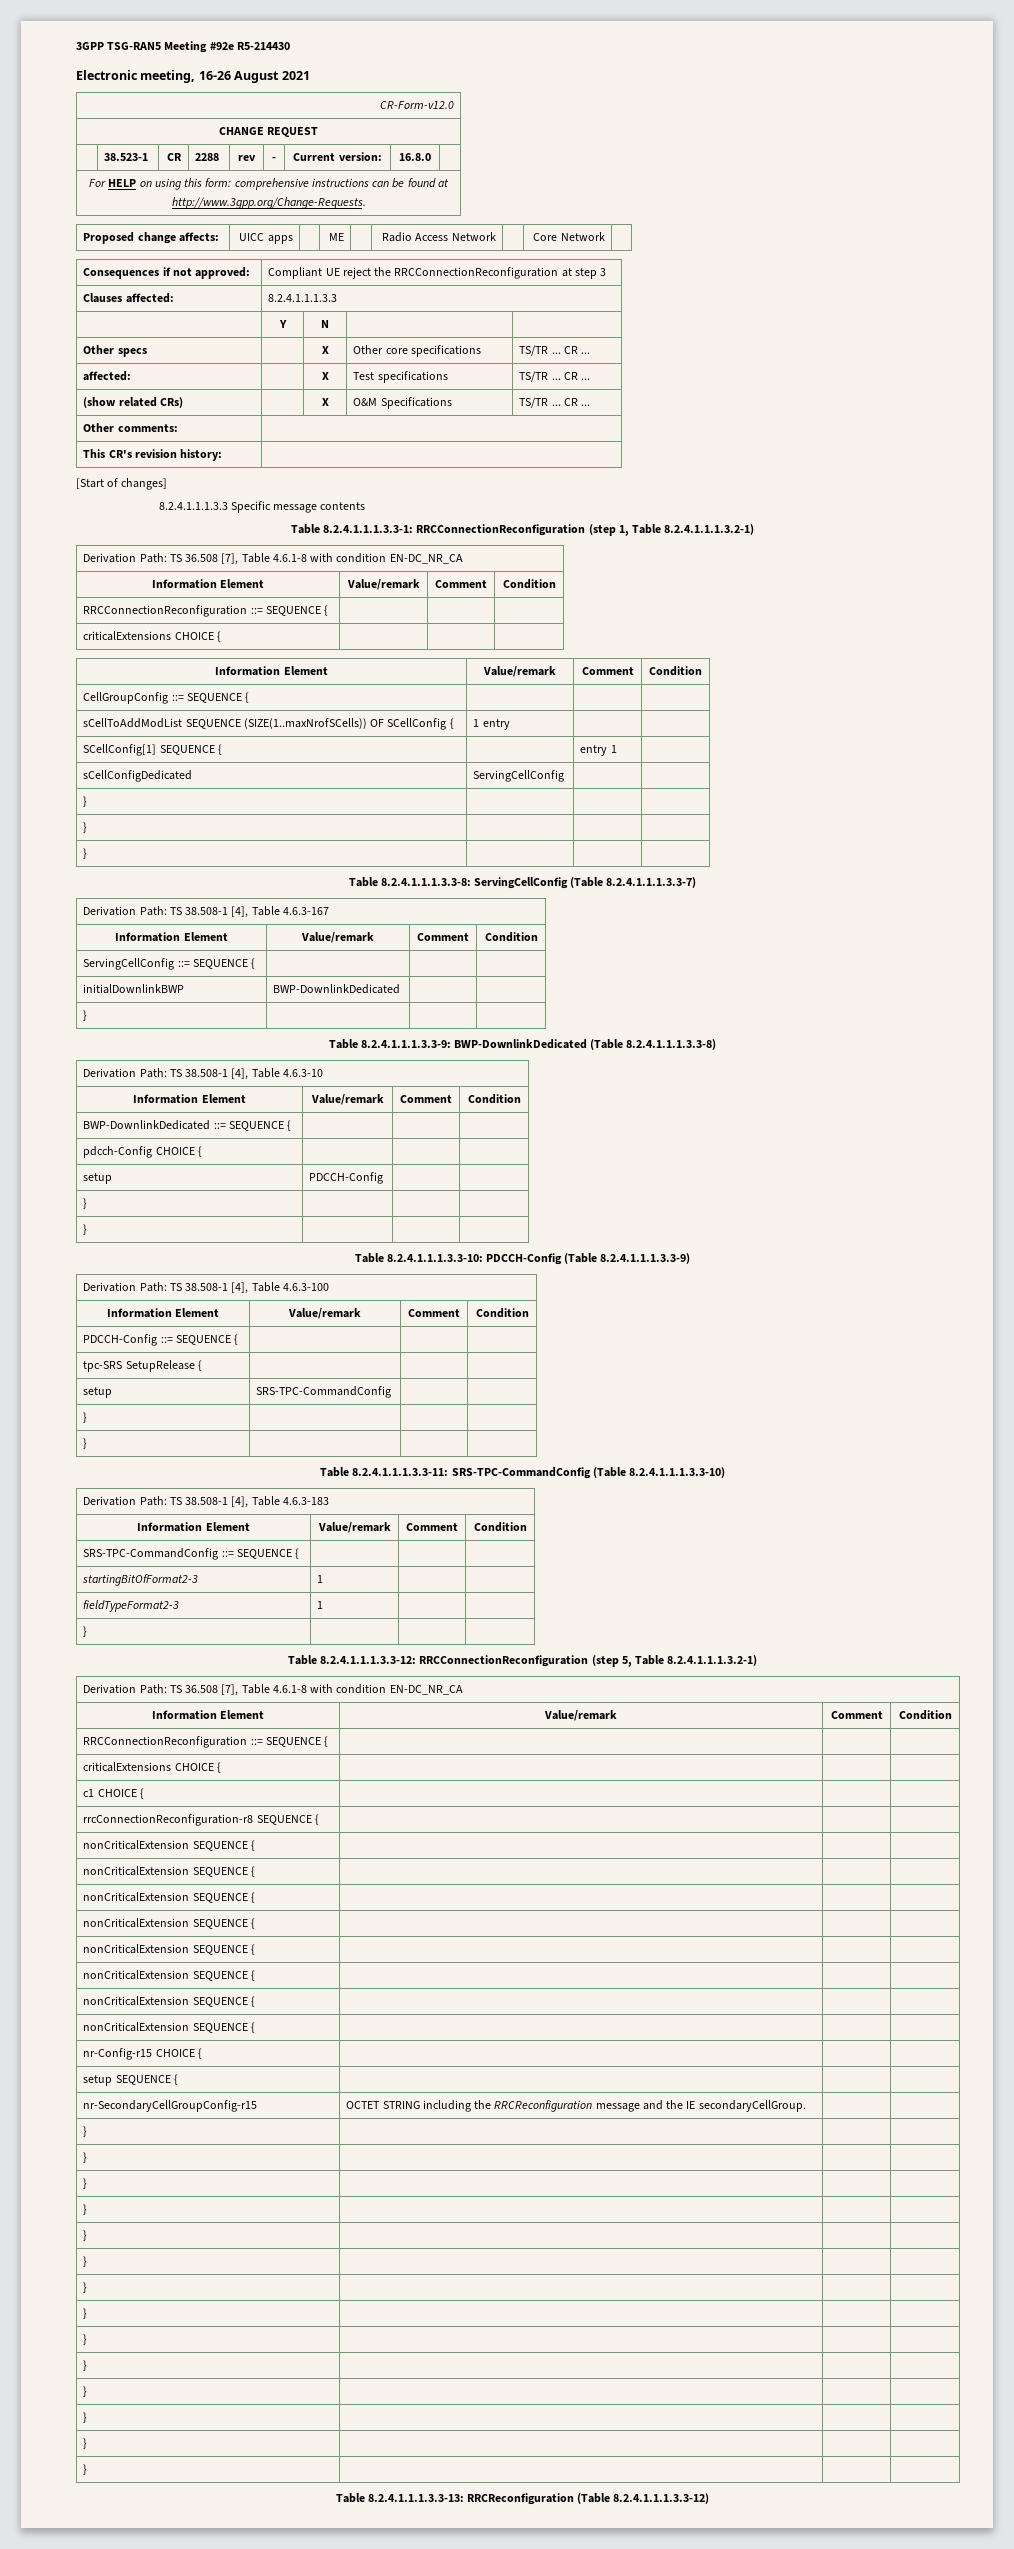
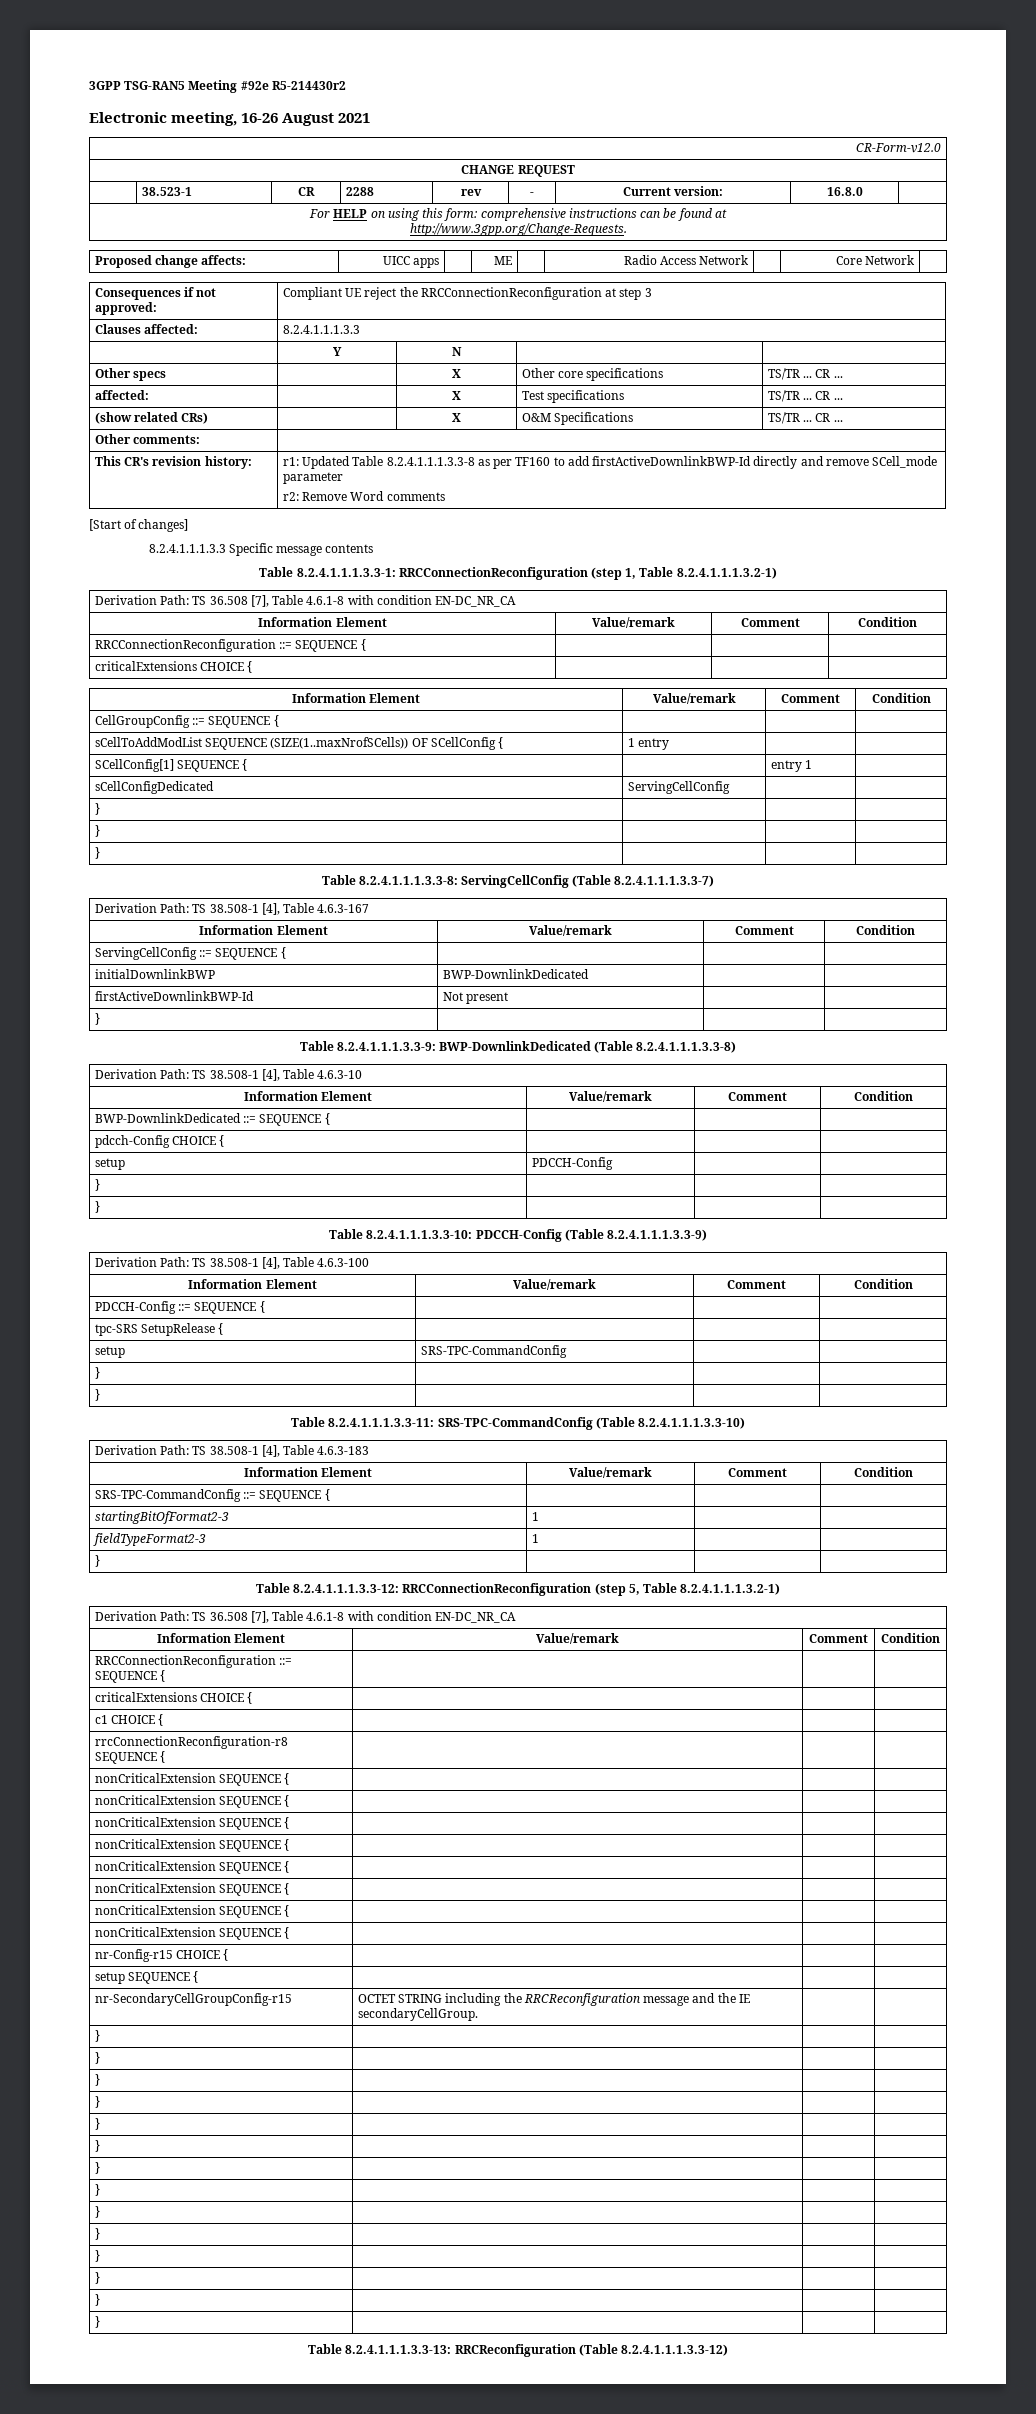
- 3GPP TSG-RAN5 Meeting #92e R5-214430
+ 3GPP TSG-RAN5 Meeting #92e R5-214430r2
- This CR's revision history: |
+ This CR's revision history: | r1: Updated Table 8.2.4.1.1.1.3.3-8 as per TF160 to add firstActiveDownlinkBWP-Id directly and remove SCell_mode parameter
+ r2: Remove Word comments
+ firstActiveDownlinkBWP-Id | Not present | |

